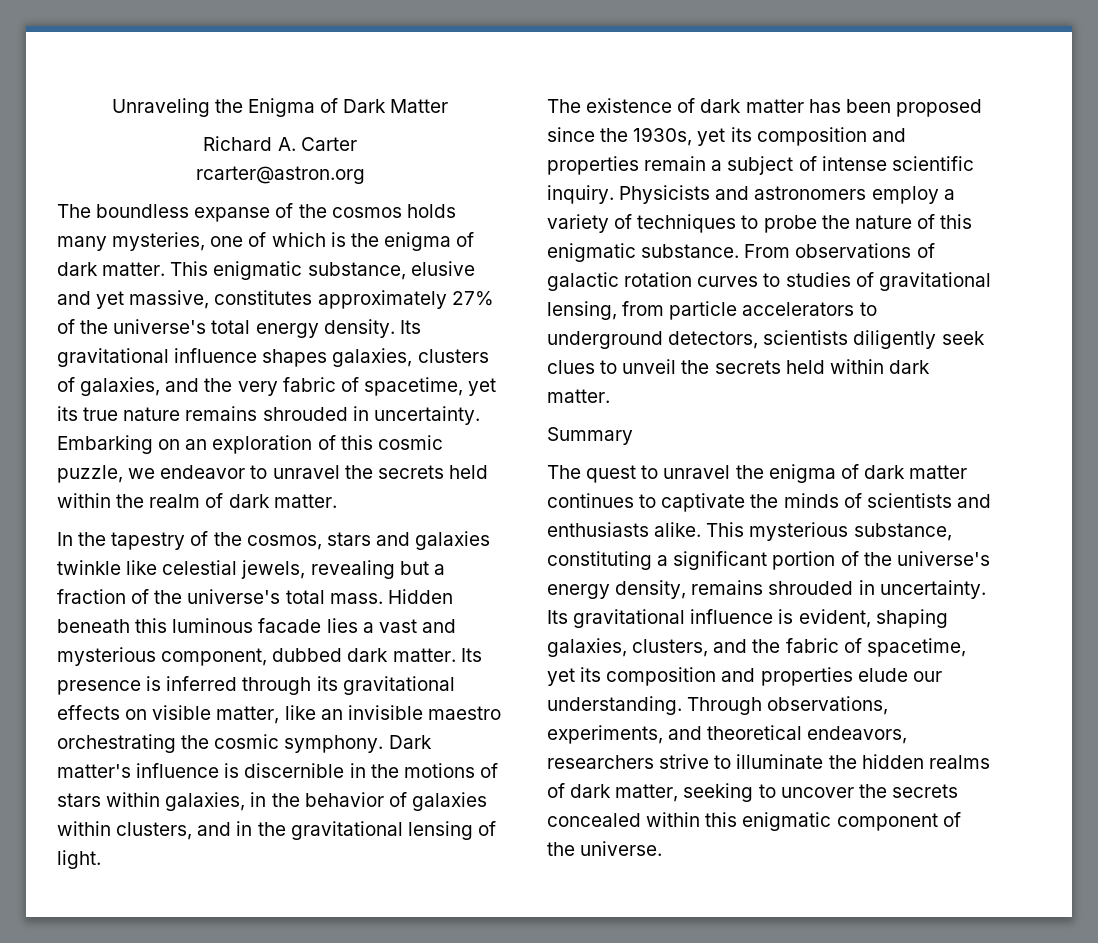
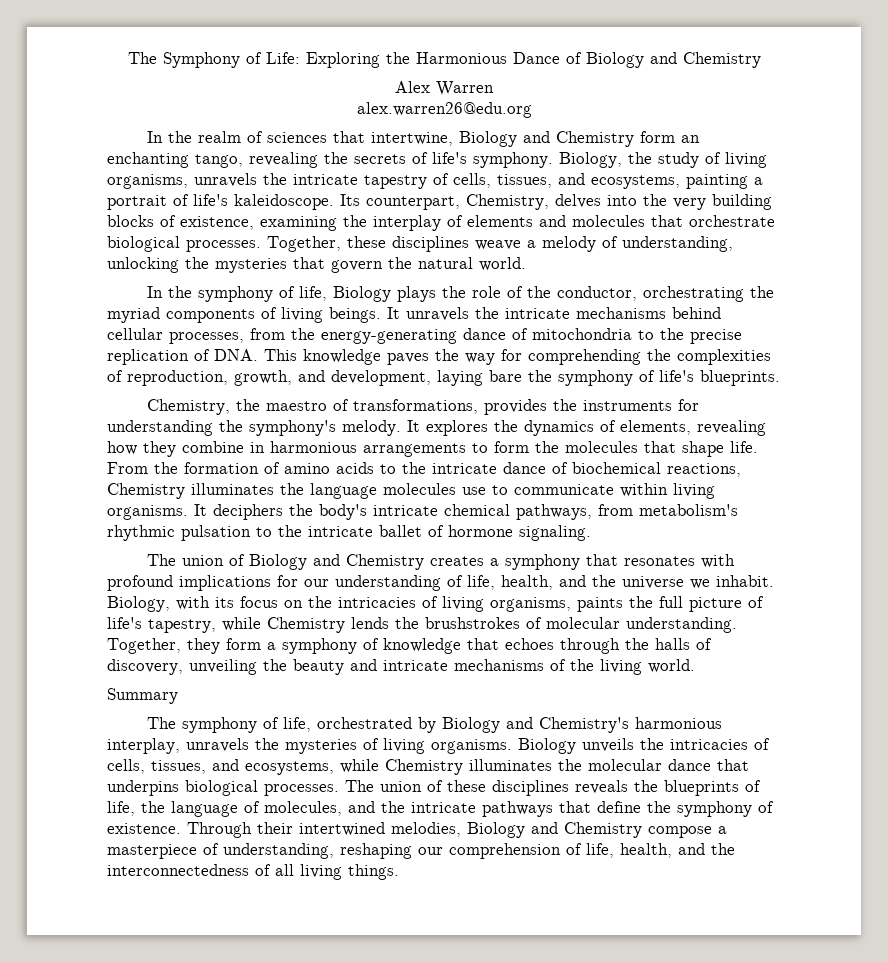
- Unraveling the Enigma of Dark Matter
- Richard A. Carter
- rcarter@astron.org
- The boundless expanse of the cosmos holds many mysteries, one of which is the enigma of dark matter. This enigmatic substance, elusive and yet massive, constitutes approximately 27% of the universe's total energy density. Its gravitational influence shapes galaxies, clusters of galaxies, and the very fabric of spacetime, yet its true nature remains shrouded in uncertainty. Embarking on an exploration of this cosmic puzzle, we endeavor to unravel the secrets held within the realm of dark matter.
- In the tapestry of the cosmos, stars and galaxies twinkle like celestial jewels, revealing but a fraction of the universe's total mass. Hidden beneath this luminous facade lies a vast and mysterious component, dubbed dark matter. Its presence is inferred through its gravitational effects on visible matter, like an invisible maestro orchestrating the cosmic symphony. Dark matter's influence is discernible in the motions of stars within galaxies, in the behavior of galaxies within clusters, and in the gravitational lensing of light.
- The existence of dark matter has been proposed since the 1930s, yet its composition and properties remain a subject of intense scientific inquiry. Physicists and astronomers employ a variety of techniques to probe the nature of this enigmatic substance. From observations of galactic rotation curves to studies of gravitational lensing, from particle accelerators to underground detectors, scientists diligently seek clues to unveil the secrets held within dark matter.
+ The Symphony of Life: Exploring the Harmonious Dance of Biology and Chemistry
+ Alex Warren
+ alex.warren26@edu.org
+ In the realm of sciences that intertwine, Biology and Chemistry form an enchanting tango, revealing the secrets of life's symphony. Biology, the study of living organisms, unravels the intricate tapestry of cells, tissues, and ecosystems, painting a portrait of life's kaleidoscope. Its counterpart, Chemistry, delves into the very building blocks of existence, examining the interplay of elements and molecules that orchestrate biological processes. Together, these disciplines weave a melody of understanding, unlocking the mysteries that govern the natural world.
+ In the symphony of life, Biology plays the role of the conductor, orchestrating the myriad components of living beings. It unravels the intricate mechanisms behind cellular processes, from the energy-generating dance of mitochondria to the precise replication of DNA. This knowledge paves the way for comprehending the complexities of reproduction, growth, and development, laying bare the symphony of life's blueprints.
+ Chemistry, the maestro of transformations, provides the instruments for understanding the symphony's melody. It explores the dynamics of elements, revealing how they combine in harmonious arrangements to form the molecules that shape life. From the formation of amino acids to the intricate dance of biochemical reactions, Chemistry illuminates the language molecules use to communicate within living organisms. It deciphers the body's intricate chemical pathways, from metabolism's rhythmic pulsation to the intricate ballet of hormone signaling.
+ The union of Biology and Chemistry creates a symphony that resonates with profound implications for our understanding of life, health, and the universe we inhabit. Biology, with its focus on the intricacies of living organisms, paints the full picture of life's tapestry, while Chemistry lends the brushstrokes of molecular understanding. Together, they form a symphony of knowledge that echoes through the halls of discovery, unveiling the beauty and intricate mechanisms of the living world.
  Summary
- The quest to unravel the enigma of dark matter continues to captivate the minds of scientists and enthusiasts alike. This mysterious substance, constituting a significant portion of the universe's energy density, remains shrouded in uncertainty. Its gravitational influence is evident, shaping galaxies, clusters, and the fabric of spacetime, yet its composition and properties elude our understanding. Through observations, experiments, and theoretical endeavors, researchers strive to illuminate the hidden realms of dark matter, seeking to uncover the secrets concealed within this enigmatic component of the universe.
+ The symphony of life, orchestrated by Biology and Chemistry's harmonious interplay, unravels the mysteries of living organisms. Biology unveils the intricacies of cells, tissues, and ecosystems, while Chemistry illuminates the molecular dance that underpins biological processes. The union of these disciplines reveals the blueprints of life, the language of molecules, and the intricate pathways that define the symphony of existence. Through their intertwined melodies, Biology and Chemistry compose a masterpiece of understanding, reshaping our comprehension of life, health, and the interconnectedness of all living things.

